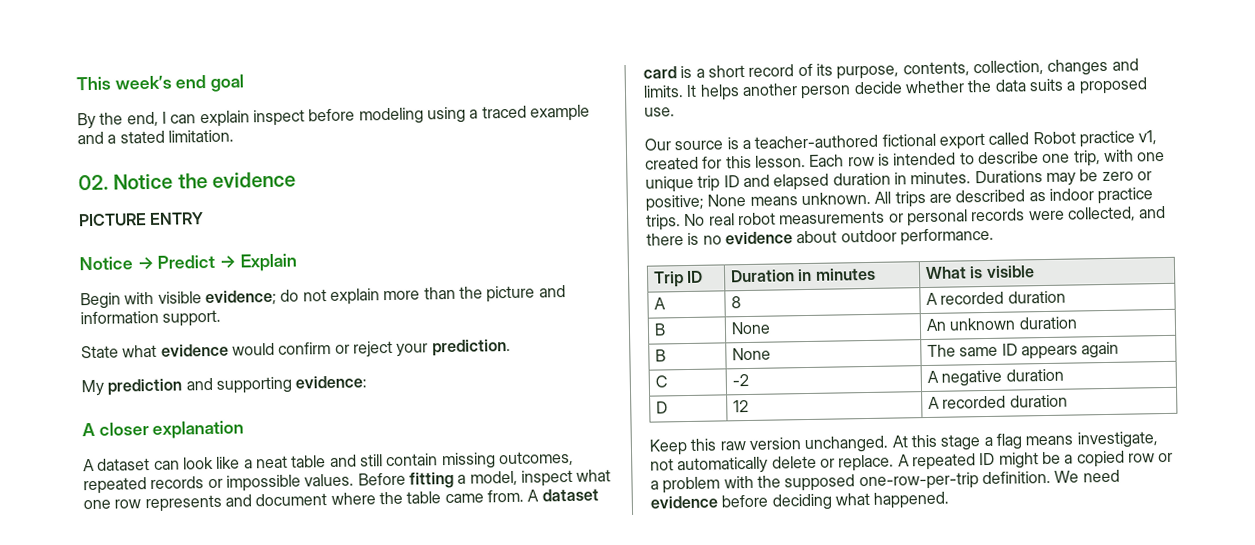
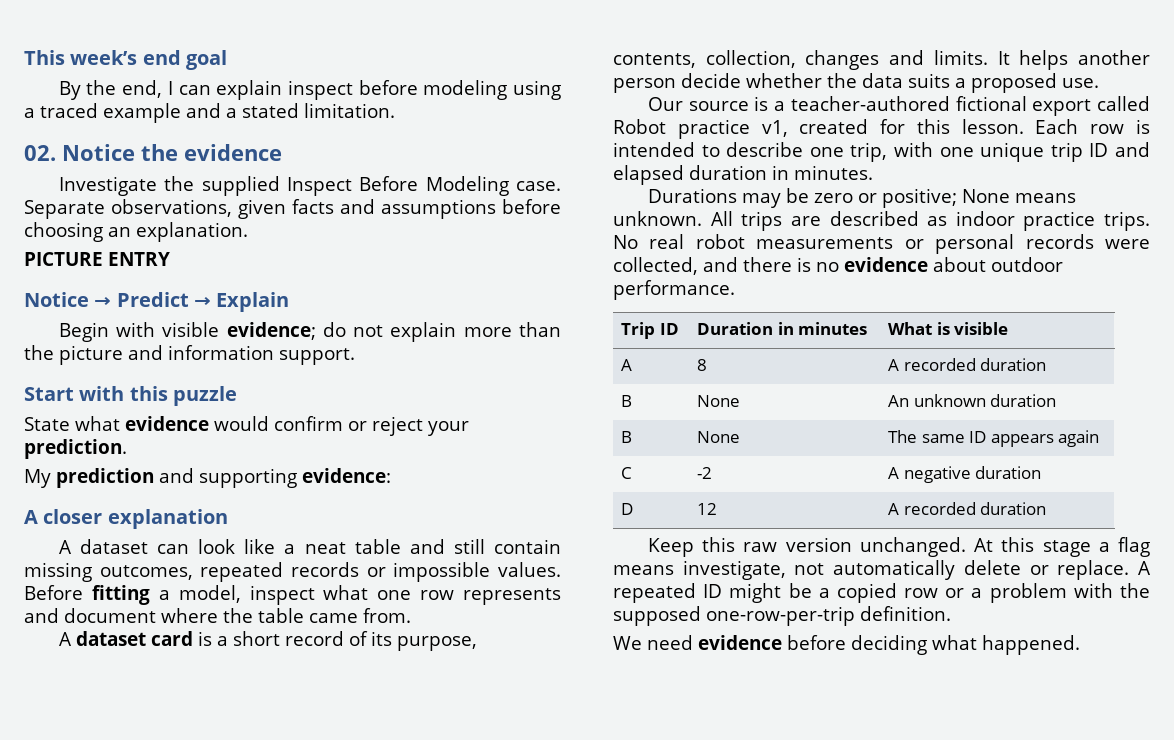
+ Investigate the supplied Inspect Before Modeling case. Separate observations, given facts and assumptions before choosing an explanation.
+ Start with this puzzle
- Before fitting a model, inspect what one row represents and document where the table came from. A dataset card is a short record of its purpose, contents, collection, changes and limits.
+ Before fitting a model, inspect what one row represents and document where the table came from.
+ A dataset card is a short record of its purpose, contents, collection, changes and limits.
- Each row is intended to describe one trip, with one unique trip ID and elapsed duration in minutes. Durations may be zero or positive; None means unknown.
+ Each row is intended to describe one trip, with one unique trip ID and elapsed duration in minutes.
+ Durations may be zero or positive; None means unknown.
- A repeated ID might be a copied row or a problem with the supposed one-row-per-trip definition. We need evidence before deciding what happened.
+ A repeated ID might be a copied row or a problem with the supposed one-row-per-trip definition.
+ We need evidence before deciding what happened.

